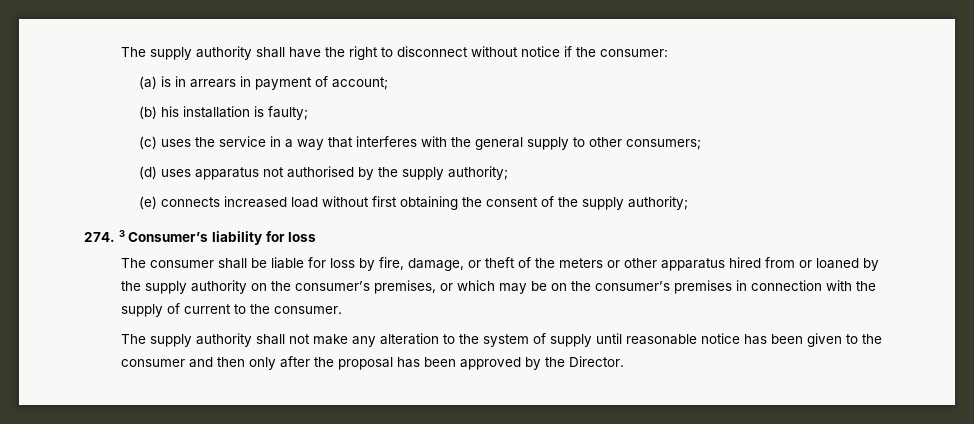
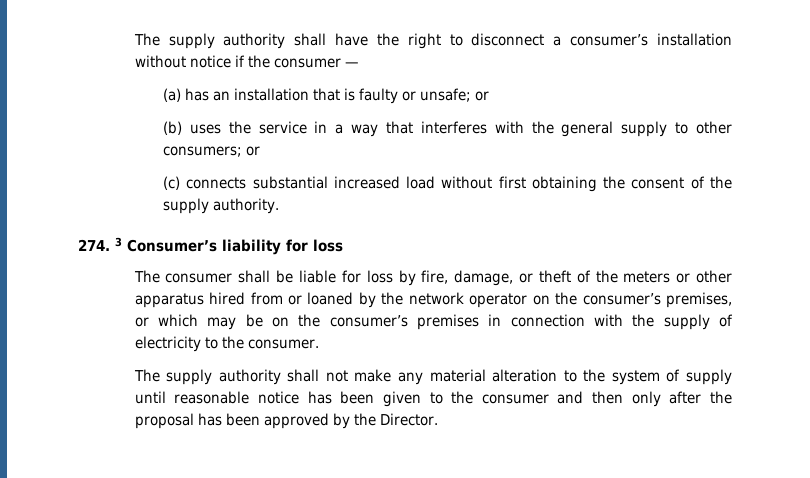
- The supply authority shall have the right to disconnect without notice if the consumer:
+ The supply authority shall have the right to disconnect a consumer’s installation without notice if the consumer —
- (a) is in arrears in payment of account;
- (b) his installation is faulty;
- (c) uses the service in a way that interferes with the general supply to other consumers;
- (d) uses apparatus not authorised by the supply authority;
- (e) connects increased load without first obtaining the consent of the supply authority;
+ (a) has an installation that is faulty or unsafe; or
+ (b) uses the service in a way that interferes with the general supply to other consumers; or
+ (c) connects substantial increased load without first obtaining the consent of the supply authority.
- The consumer shall be liable for loss by fire, damage, or theft of the meters or other apparatus hired from or loaned by the supply authority on the consumer’s premises, or which may be on the consumer’s premises in connection with the supply of current to the consumer.
+ The consumer shall be liable for loss by fire, damage, or theft of the meters or other apparatus hired from or loaned by the network operator on the consumer’s premises, or which may be on the consumer’s premises in connection with the supply of electricity to the consumer.
- The supply authority shall not make any alteration to the system of supply until reasonable notice has been given to the consumer and then only after the proposal has been approved by the Director.
+ The supply authority shall not make any material alteration to the system of supply until reasonable notice has been given to the consumer and then only after the proposal has been approved by the Director.

